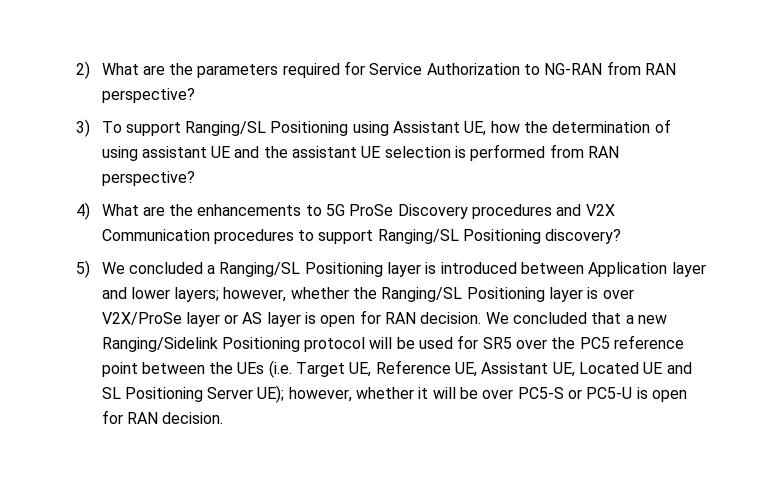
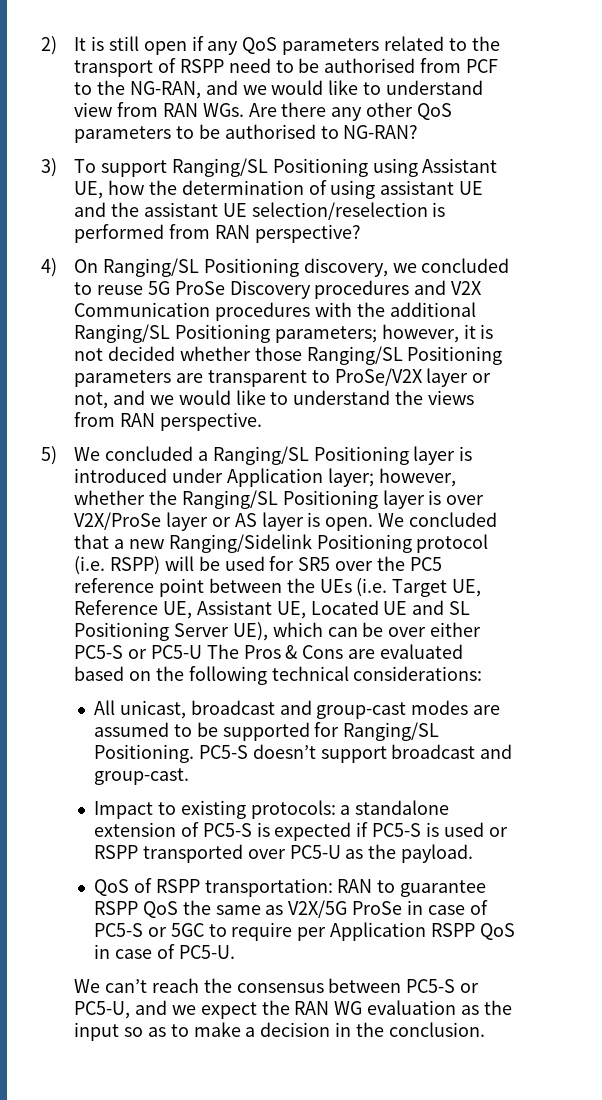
- 2) What are the parameters required for Service Authorization to NG-RAN from RAN perspective?
+ 2) It is still open if any QoS parameters related to the transport of RSPP need to be authorised from PCF to the NG-RAN, and we would like to understand view from RAN WGs. Are there any other QoS parameters to be authorised to NG-RAN?
- 3) To support Ranging/SL Positioning using Assistant UE, how the determination of using assistant UE and the assistant UE selection is performed from RAN perspective?
+ 3) To support Ranging/SL Positioning using Assistant UE, how the determination of using assistant UE and the assistant UE selection/reselection is performed from RAN perspective?
- 4) What are the enhancements to 5G ProSe Discovery procedures and V2X Communication procedures to support Ranging/SL Positioning discovery?
+ 4) On Ranging/SL Positioning discovery, we concluded to reuse 5G ProSe Discovery procedures and V2X Communication procedures with the additional Ranging/SL Positioning parameters; however, it is not decided whether those Ranging/SL Positioning parameters are transparent to ProSe/V2X layer or not, and we would like to understand the views from RAN perspective.
- 5) We concluded a Ranging/SL Positioning layer is introduced between Application layer and lower layers; however, whether the Ranging/SL Positioning layer is over V2X/ProSe layer or AS layer is open for RAN decision.
+ 5) We concluded a Ranging/SL Positioning layer is introduced under Application layer; however, whether the Ranging/SL Positioning layer is over V2X/ProSe layer or AS layer is open.
- We concluded that a new Ranging/Sidelink Positioning protocol will be used for SR5 over the PC5 reference point between the UEs (i.e. Target UE, Reference UE, Assistant UE, Located UE and SL Positioning Server UE); however, whether it will be over PC5-S or PC5-U is open for RAN decision.
+ We concluded that a new Ranging/Sidelink Positioning protocol (i.e. RSPP) will be used for SR5 over the PC5 reference point between the UEs (i.e. Target UE, Reference UE, Assistant UE, Located UE and SL Positioning Server UE), which can be over either PC5-S or PC5-U The Pros & Cons are evaluated based on the following technical considerations:
+ All unicast, broadcast and group-cast modes are assumed to be supported for Ranging/SL Positioning. PC5-S doesn’t support broadcast and group-cast.
+ Impact to existing protocols: a standalone extension of PC5-S is expected if PC5-S is used or RSPP transported over PC5-U as the payload.
+ QoS of RSPP transportation: RAN to guarantee RSPP QoS the same as V2X/5G ProSe in case of PC5-S or 5GC to require per Application RSPP QoS in case of PC5-U.
+ We can’t reach the consensus between PC5-S or PC5-U, and we expect the RAN WG evaluation as the input so as to make a decision in the conclusion.

